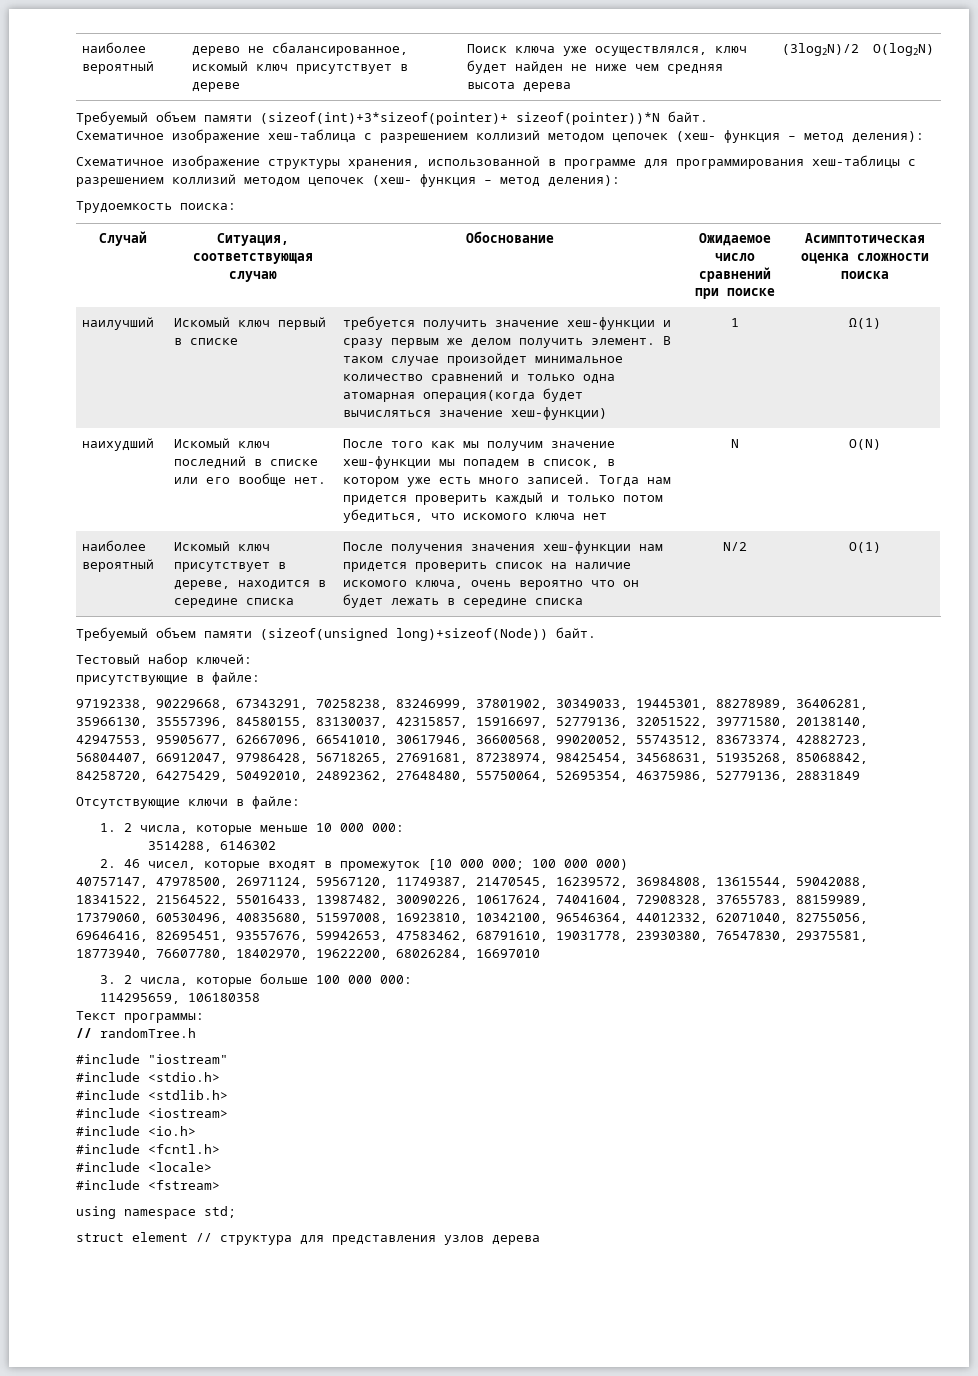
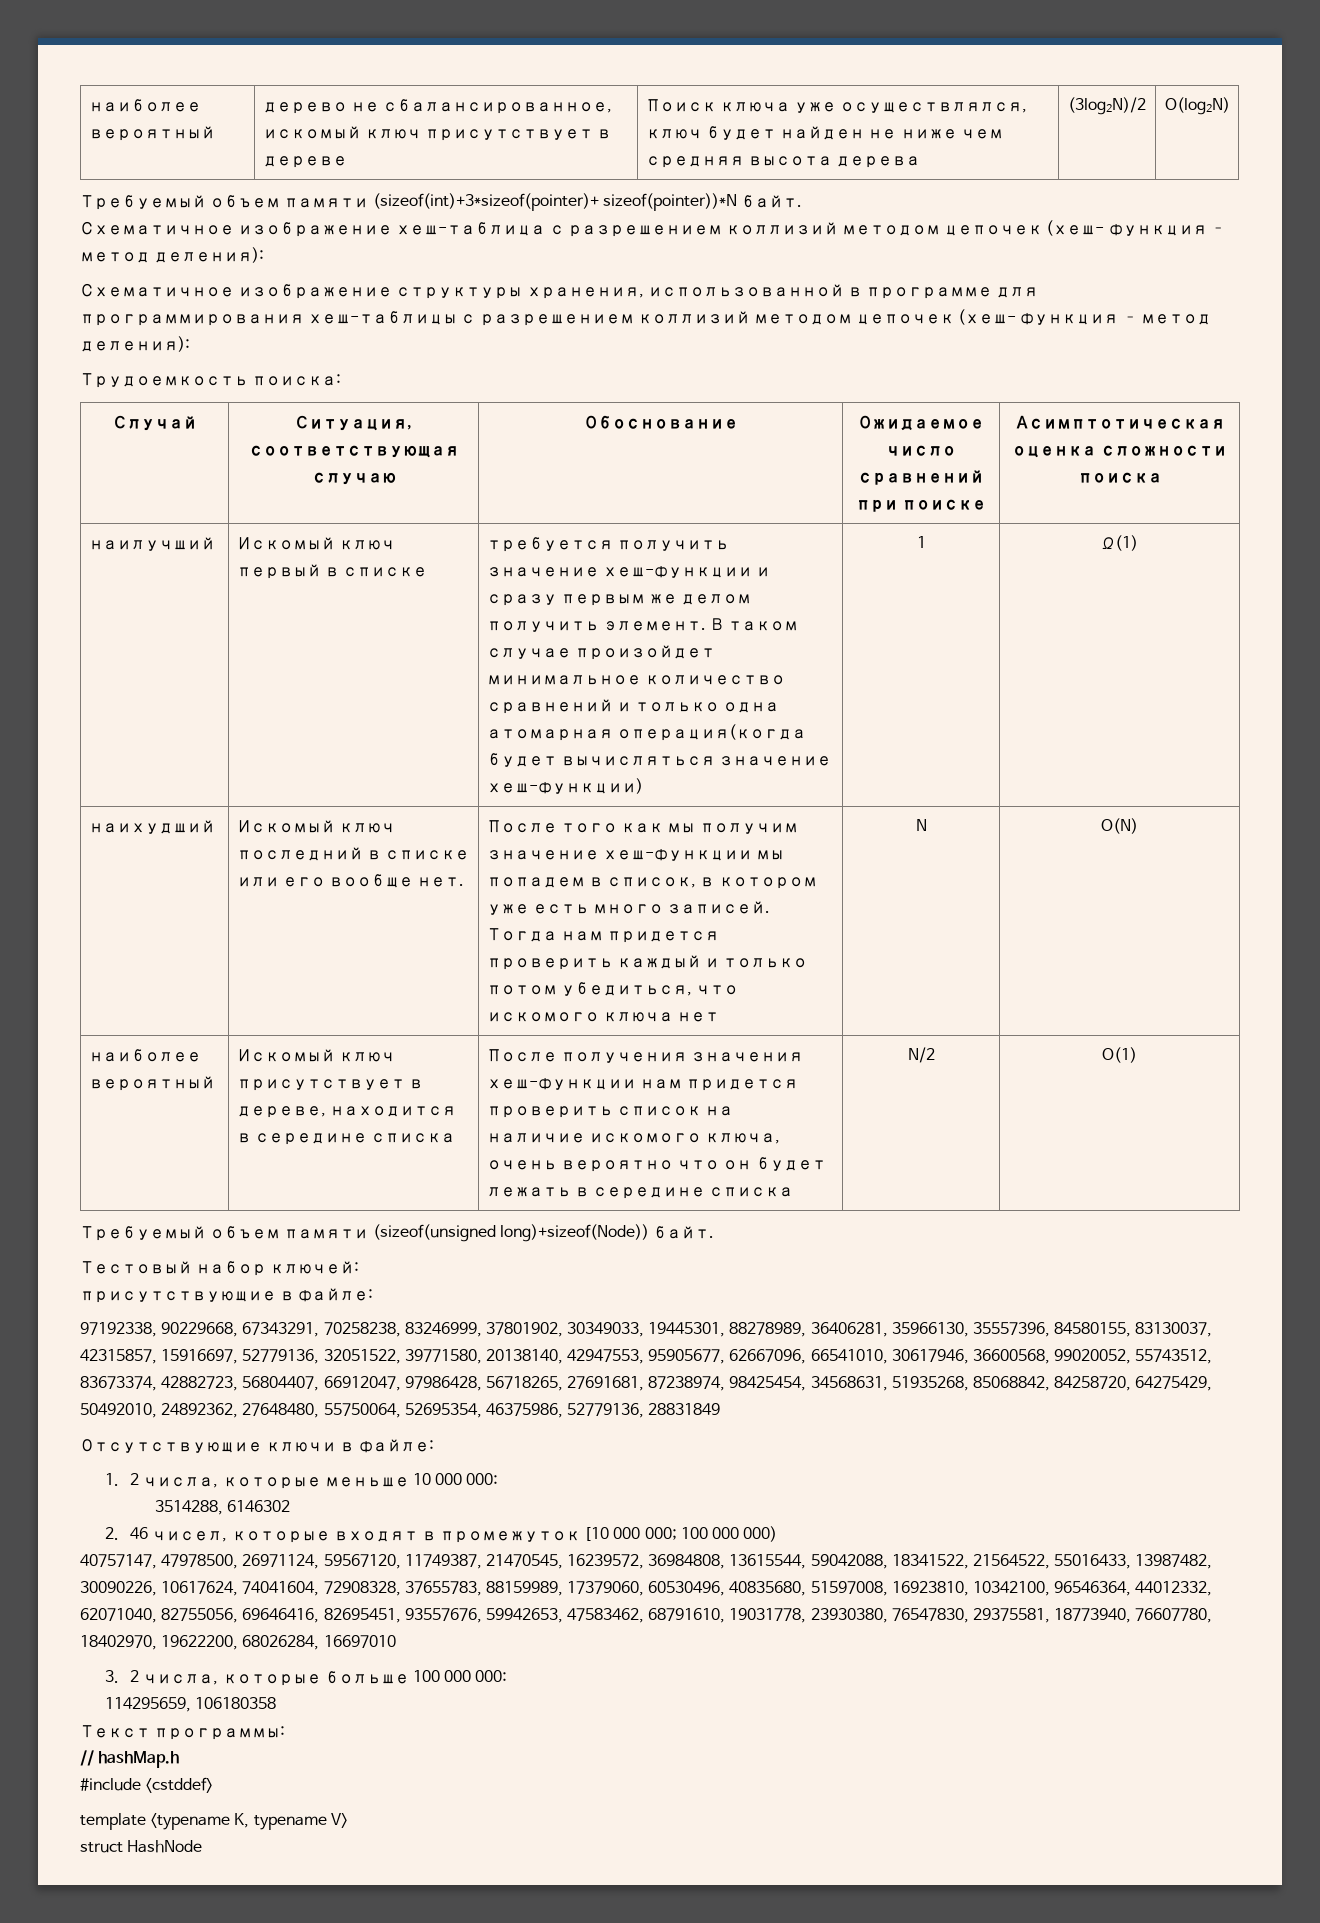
- // randomTree.h
- #include "iostream"
- #include <stdio.h>
- #include <stdlib.h>
- #include <iostream>
- #include <io.h>
- #include <fcntl.h>
- #include <locale>
- #include <fstream>
- using namespace std;
- struct element // структура для представления узлов дерева
+ // hashMap.h
+ #include <cstddef>
+ template <typename K, typename V>
+ struct HashNode

